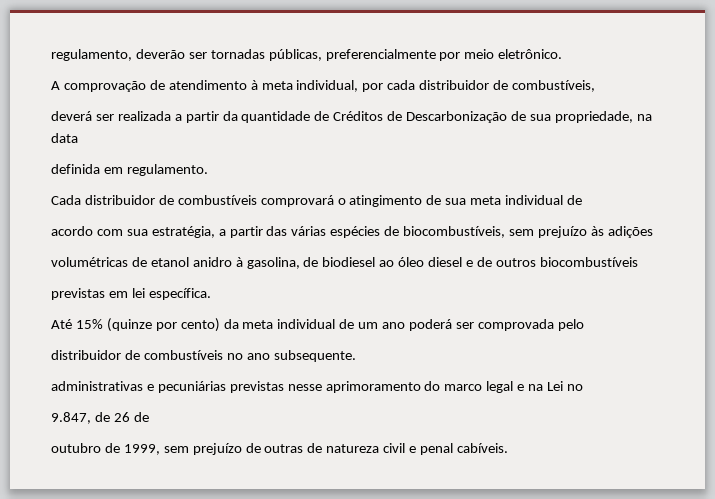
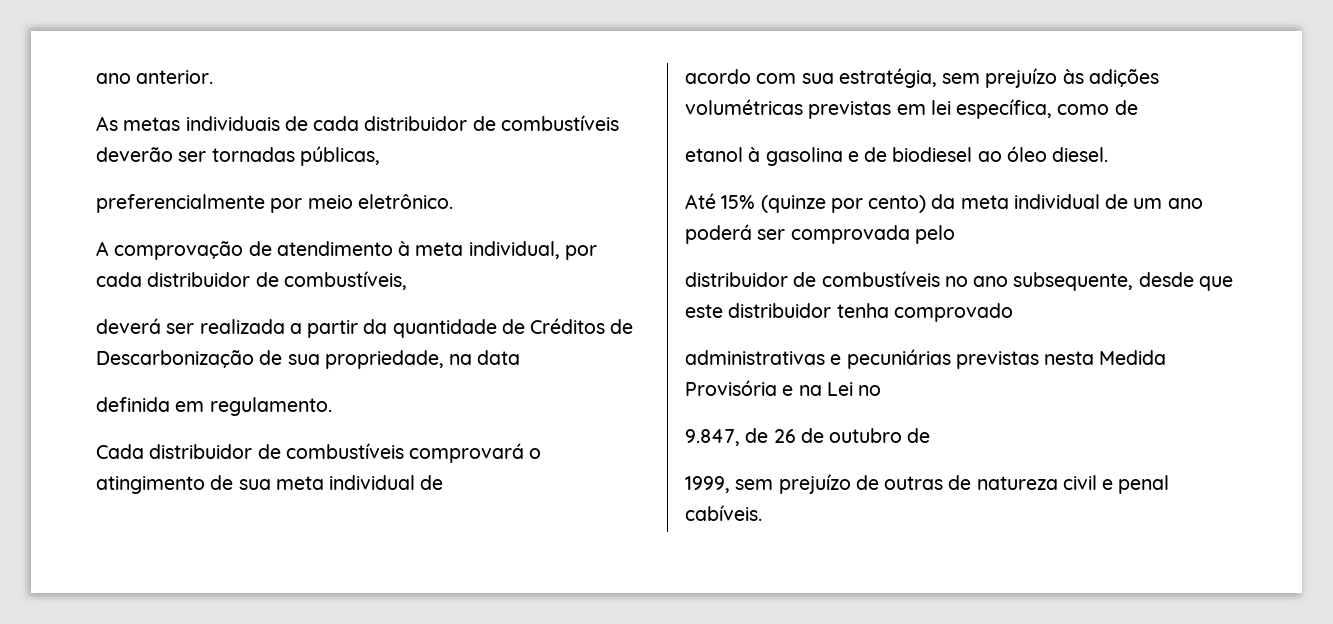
- regulamento, deverão ser tornadas públicas, preferencialmente por meio eletrônico.
+ ano anterior.
+ As metas individuais de cada distribuidor de combustíveis deverão ser tornadas públicas,
+ preferencialmente por meio eletrônico.
- acordo com sua estratégia, a partir das várias espécies de biocombustíveis, sem prejuízo às adições
- volumétricas de etanol anidro à gasolina, de biodiesel ao óleo diesel e de outros biocombustíveis
- previstas em lei específica.
+ acordo com sua estratégia, sem prejuízo às adições volumétricas previstas em lei específica, como de
+ etanol à gasolina e de biodiesel ao óleo diesel.
- distribuidor de combustíveis no ano subsequente.
+ distribuidor de combustíveis no ano subsequente, desde que este distribuidor tenha comprovado
- administrativas e pecuniárias previstas nesse aprimoramento do marco legal e na Lei no
+ administrativas e pecuniárias previstas nesta Medida Provisória e na Lei no
- 9.847, de 26 de
- outubro de 1999, sem prejuízo de outras de natureza civil e penal cabíveis.
+ 9.847, de 26 de outubro de
+ 1999, sem prejuízo de outras de natureza civil e penal cabíveis.

